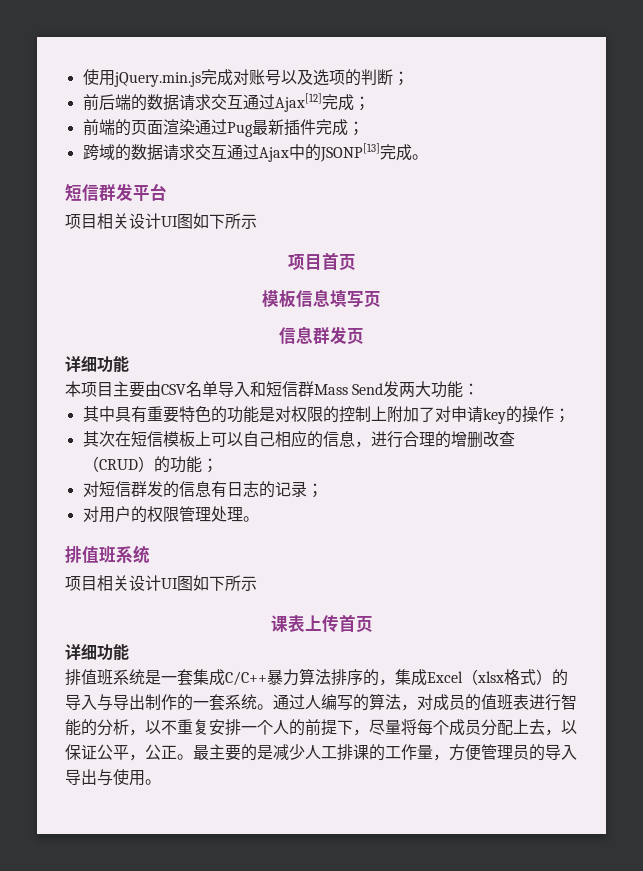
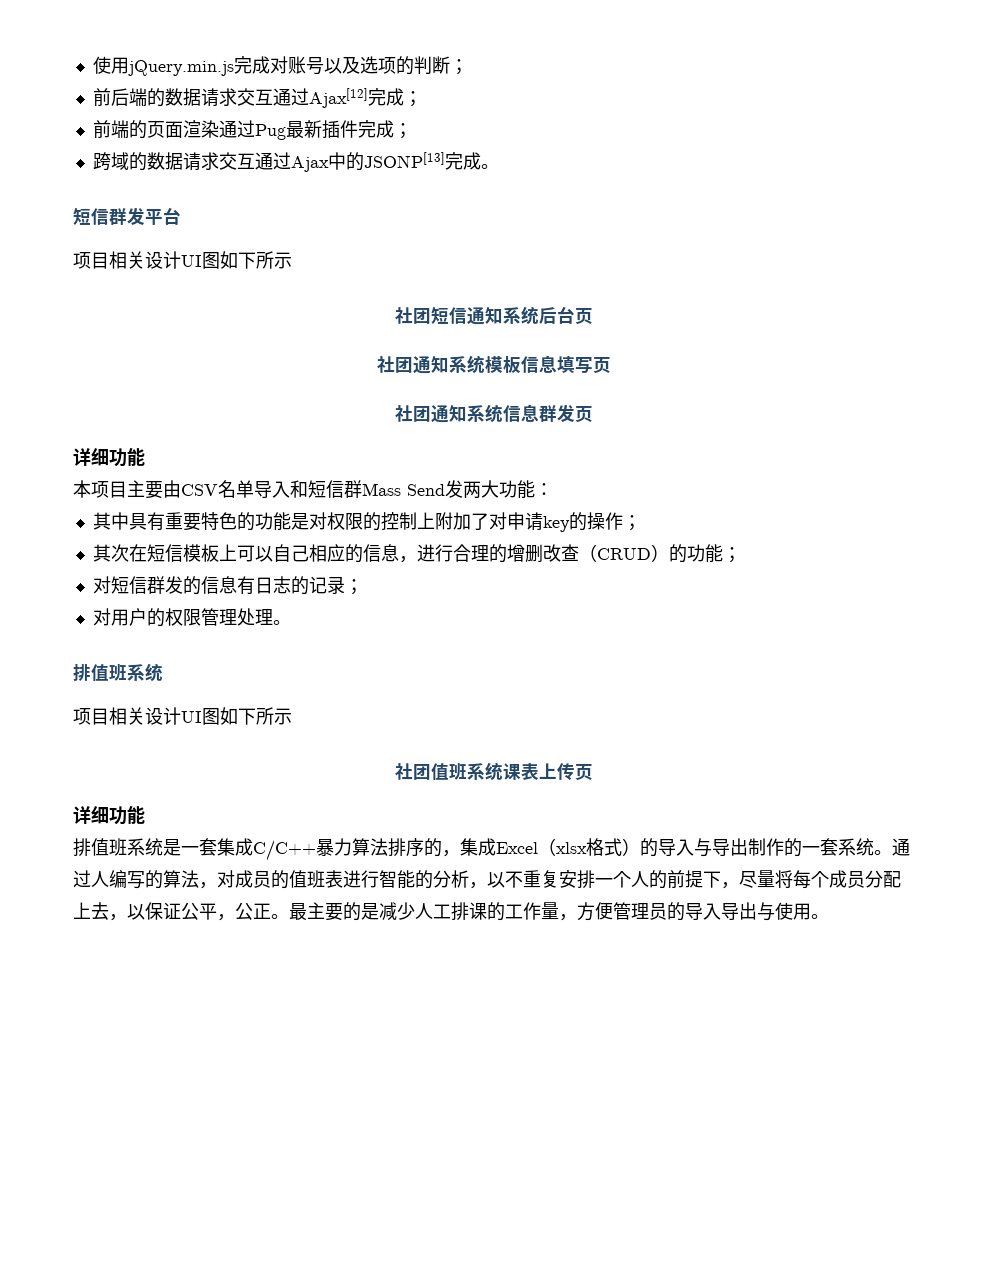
- 项目首页
- 模板信息填写页
+ 社团短信通知系统后台页
+ 社团通知系统模板信息填写页
- 信息群发页
+ 社团通知系统信息群发页
- 课表上传首页
+ 社团值班系统课表上传页

